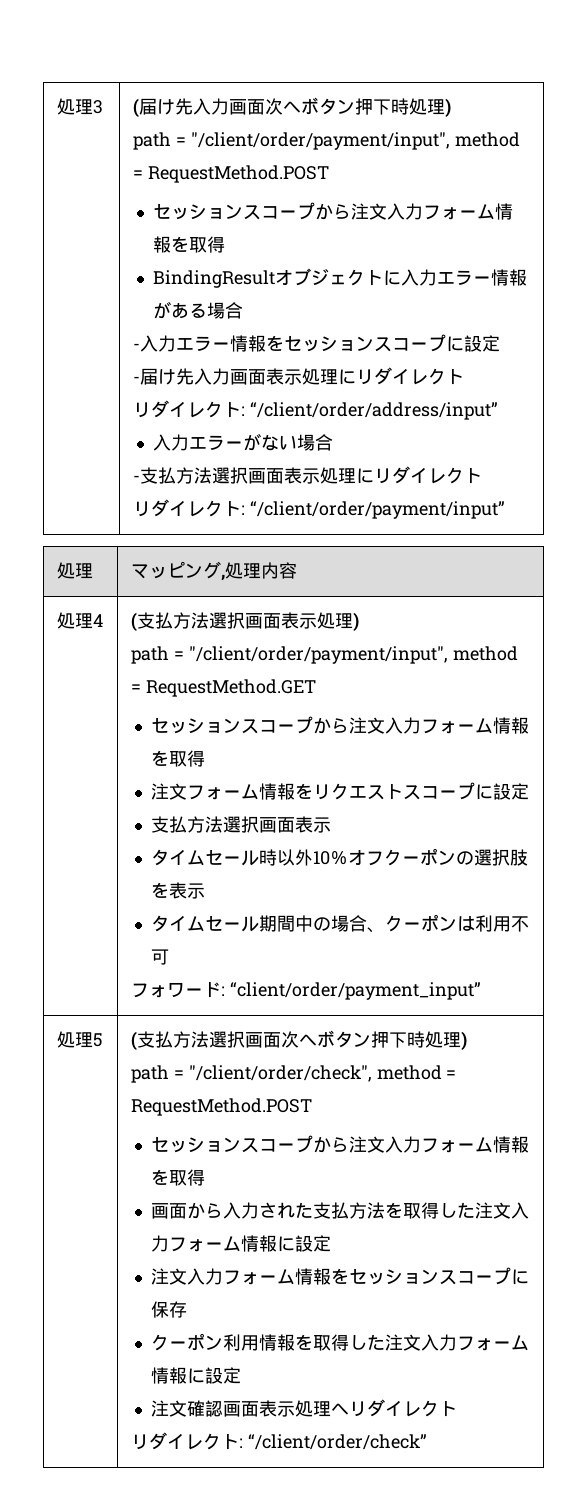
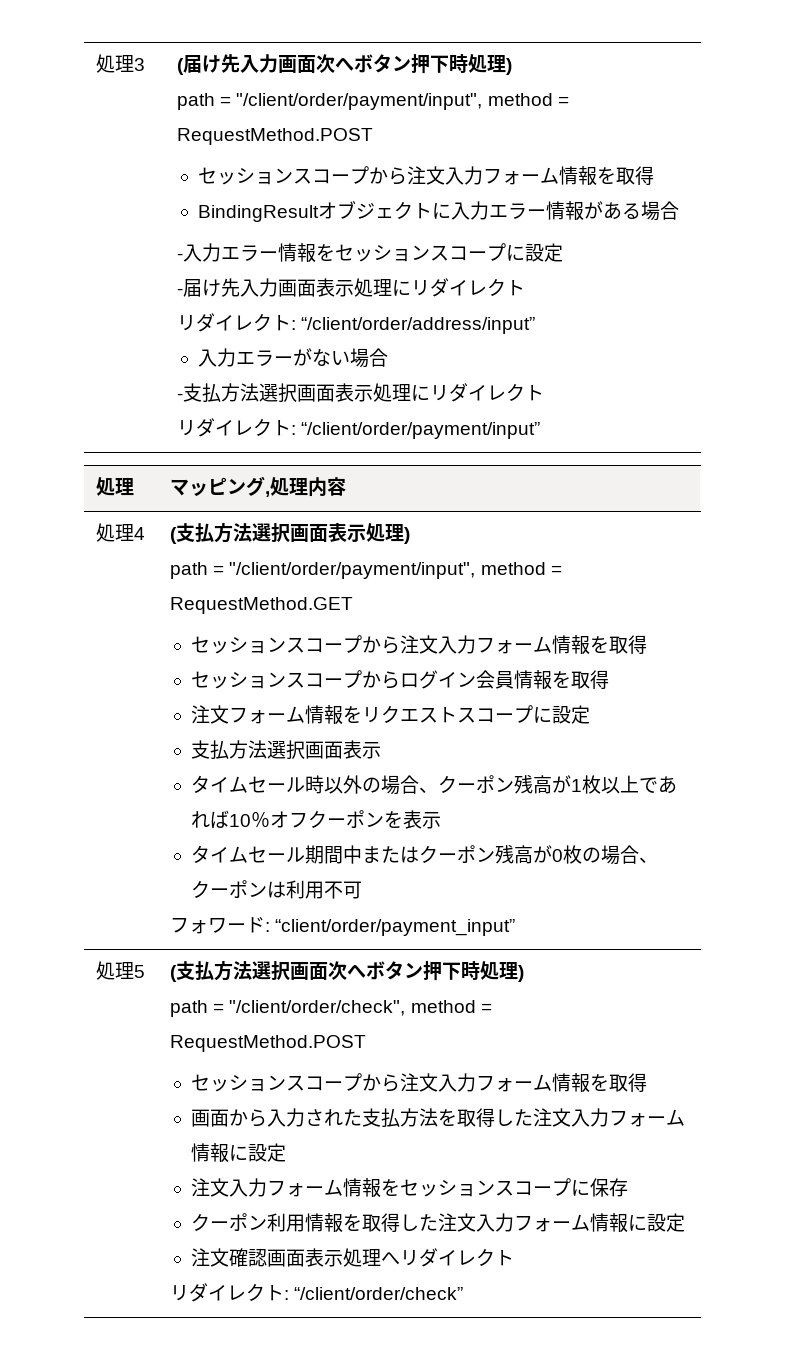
+ セッションスコープからログイン会員情報を取得
- タイムセール時以外10％オフクーポンの選択肢を表示
+ タイムセール時以外の場合、クーポン残高が1枚以上であれば10％オフクーポンを表示
- タイムセール期間中の場合、クーポンは利用不可
+ タイムセール期間中またはクーポン残高が0枚の場合、クーポンは利用不可

